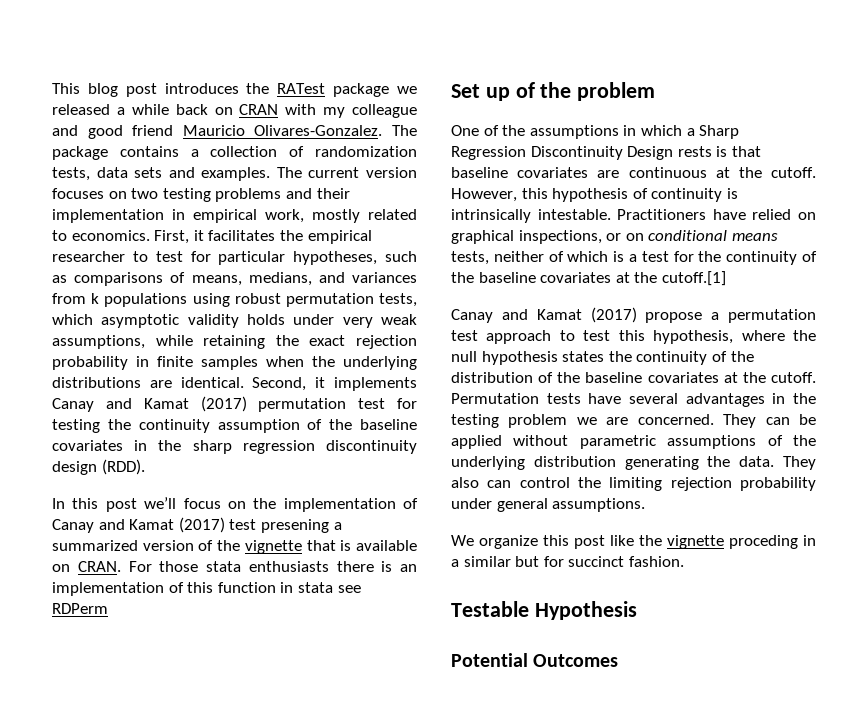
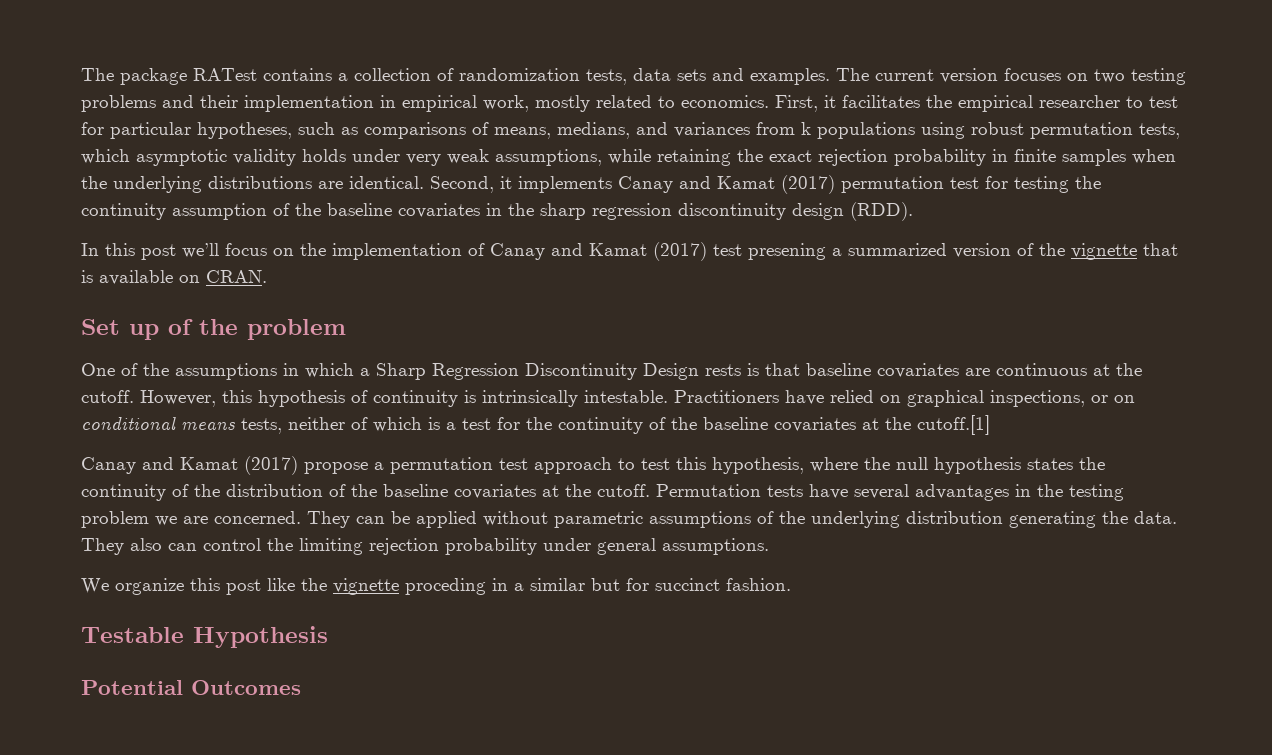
- This blog post introduces the RATest package we released a while back on CRAN with my colleague and good friend Mauricio Olivares-Gonzalez. The package contains a collection of randomization tests, data sets and examples.
+ The package RATest contains a collection of randomization tests, data sets and examples.
- For those stata enthusiasts there is an implementation of this function in stata see RDPerm

